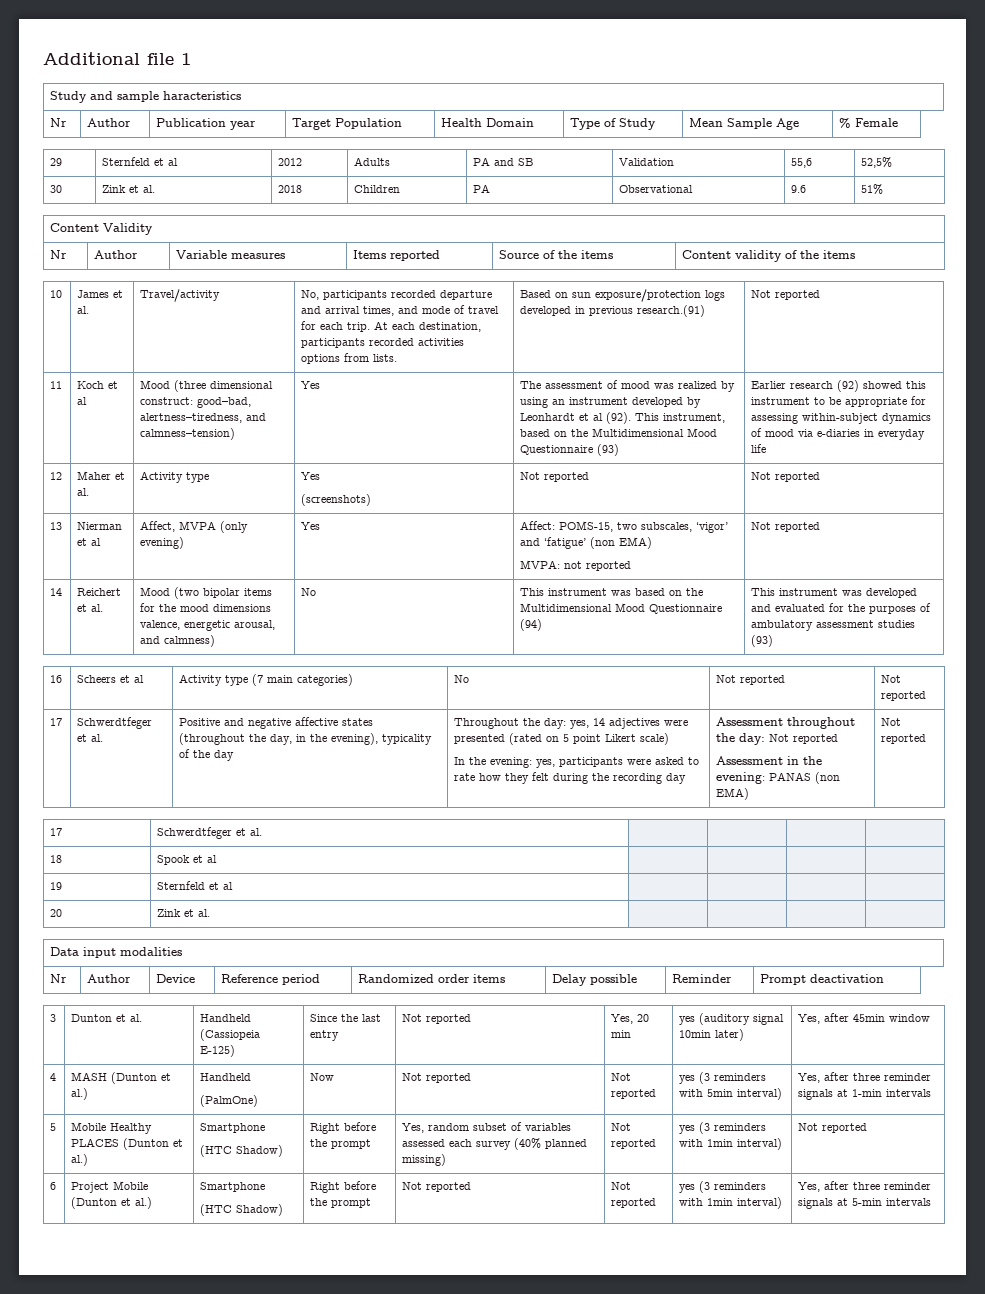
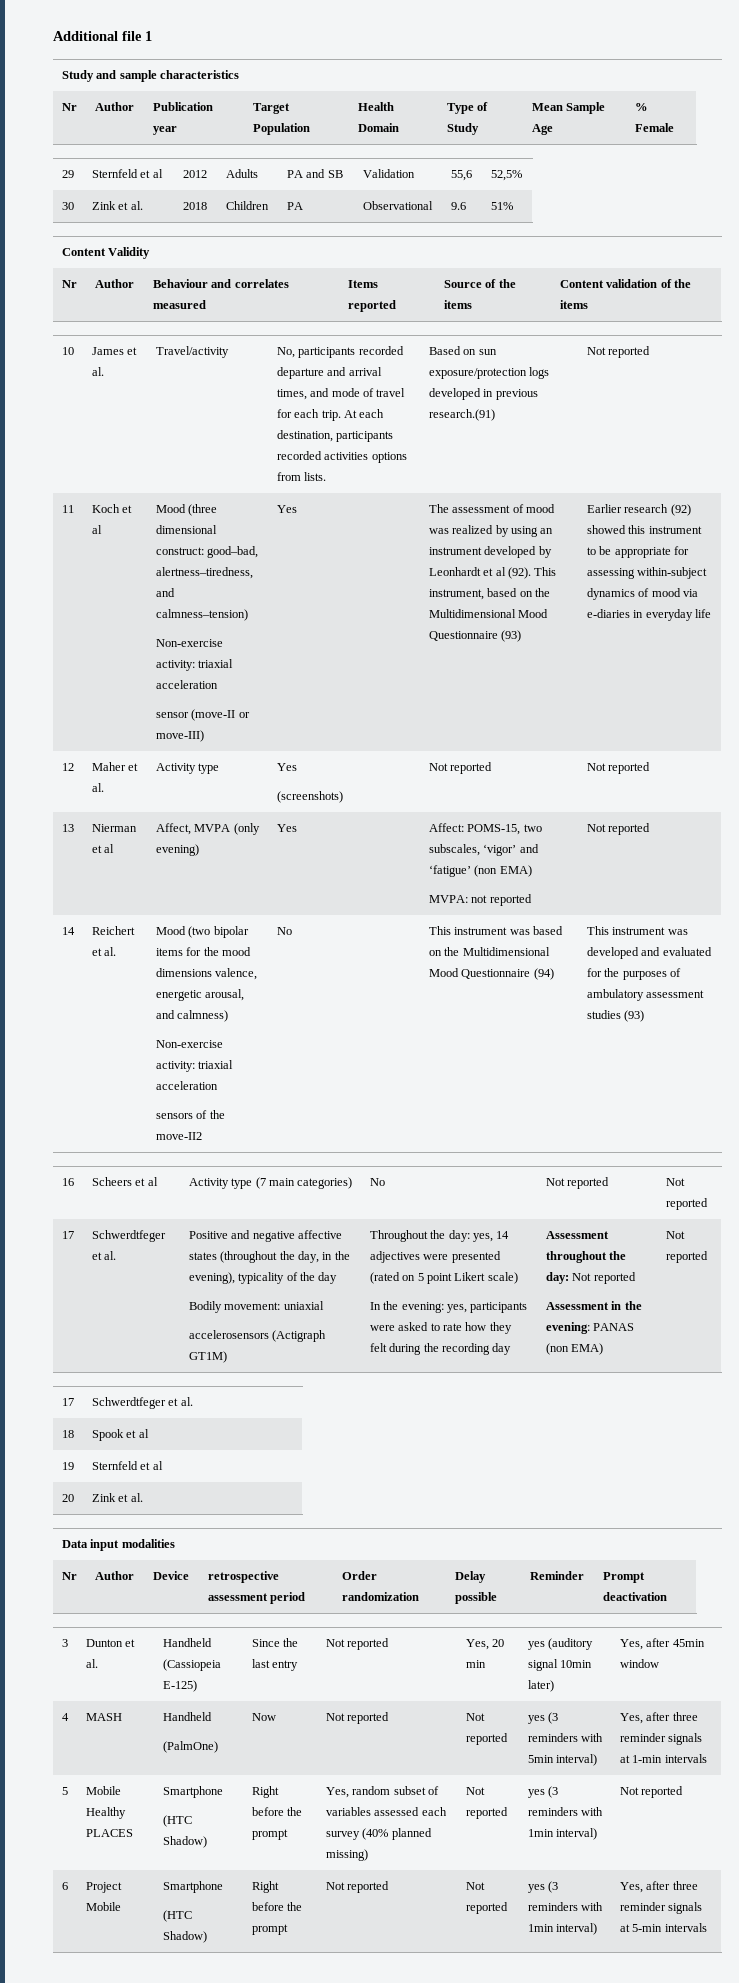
- Study and sample haracteristics
+ Study and sample characteristics
- Nr | Author | Variable measures | Items reported | Source of the items | Content validity of the items
+ Nr | Author | Behaviour and correlates measured | Items reported | Source of the items | Content validation of the items
  Mood (three dimensional construct: good–bad, alertness–tiredness, and calmness–tension)
+ Non-exercise activity: triaxial acceleration
+ sensor (move-II or move-III)
  Mood (two bipolar items for the mood dimensions valence, energetic arousal, and calmness)
+ Non-exercise activity: triaxial acceleration
+ sensors of the move-II2
+ Bodily movement: uniaxial
+ accelerosensors (Actigraph GT1M)
- Nr | Author | Device | Reference period | Randomized order items | Delay possible | Reminder | Prompt deactivation
+ Nr | Author | Device | retrospective assessment period | Order randomization | Delay possible | Reminder | Prompt deactivation
- 4 | MASH (Dunton et al.) | Handheld
+ 4 | MASH | Handheld
- 5 | Mobile Healthy PLACES (Dunton et al.) | Smartphone
+ 5 | Mobile Healthy PLACES | Smartphone
- 6 | Project Mobile (Dunton et al.) | Smartphone
+ 6 | Project Mobile | Smartphone

